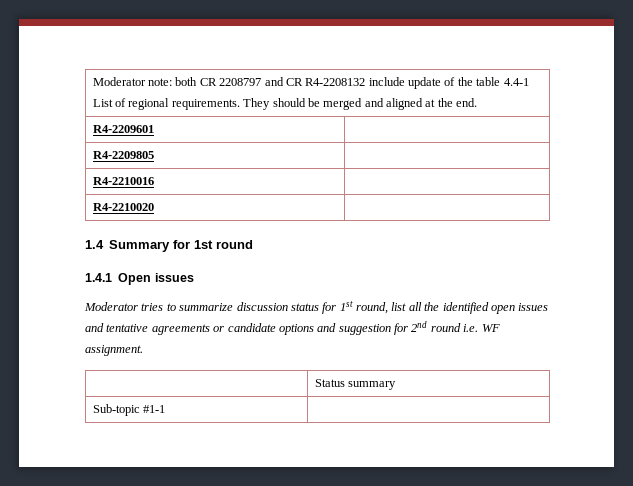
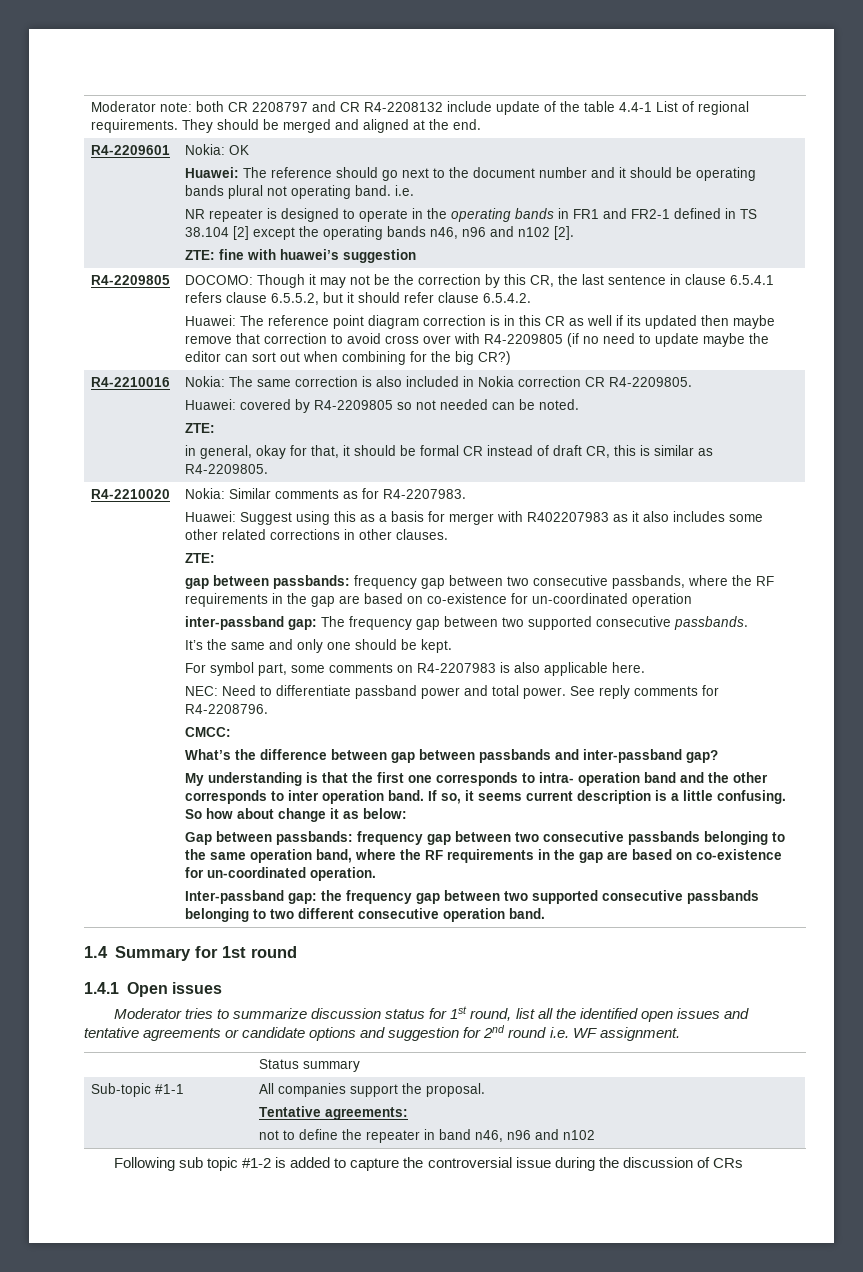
- R4-2209805 |
- R4-2210016 |
- R4-2210020 |
+ Nokia: OK
+ Huawei: The reference should go next to the document number and it should be operating bands plural not operating band. i.e.
+ NR repeater is designed to operate in the operating bands in FR1 and FR2-1 defined in TS 38.104 [2] except the operating bands n46, n96 and n102 [2].
+ ZTE: fine with huawei’s suggestion
+ R4-2209805 | DOCOMO: Though it may not be the correction by this CR, the last sentence in clause 6.5.4.1 refers clause 6.5.5.2, but it should refer clause 6.5.4.2.
+ Huawei: The reference point diagram correction is in this CR as well if its updated then maybe remove that correction to avoid cross over with R4-2209805 (if no need to update maybe the editor can sort out when combining for the big CR?)
+ R4-2210016 | Nokia: The same correction is also included in Nokia correction CR R4-2209805.
+ Huawei: covered by R4-2209805 so not needed can be noted.
+ ZTE:
+ in general, okay for that, it should be formal CR instead of draft CR, this is similar as R4-2209805.
+ R4-2210020 | Nokia: Similar comments as for R4-2207983.
+ Huawei: Suggest using this as a basis for merger with R402207983 as it also includes some other related corrections in other clauses.
+ ZTE:
+ gap between passbands: frequency gap between two consecutive passbands, where the RF requirements in the gap are based on co-existence for un-coordinated operation
+ inter-passband gap: The frequency gap between two supported consecutive passbands.
+ It’s the same and only one should be kept.
+ For symbol part, some comments on R4-2207983 is also applicable here.
+ NEC: Need to differentiate passband power and total power. See reply comments for R4-2208796.
+ CMCC:
+ What’s the difference between gap between passbands and inter-passband gap?
+ My understanding is that the first one corresponds to intra- operation band and the other corresponds to inter operation band. If so, it seems current description is a little confusing. So how about change it as below:
+ Gap between passbands: frequency gap between two consecutive passbands belonging to the same operation band, where the RF requirements in the gap are based on co-existence for un-coordinated operation.
+ Inter-passband gap: the frequency gap between two supported consecutive passbands belonging to two different consecutive operation band.
- Sub-topic #1-1 |
+ Sub-topic #1-1 | All companies support the proposal.
+ Tentative agreements:
+ not to define the repeater in band n46, n96 and n102
+ Following sub topic #1-2 is added to capture the controversial issue during the discussion of CRs

